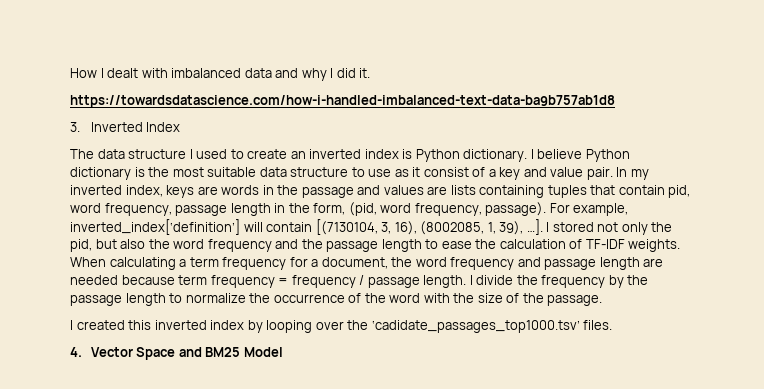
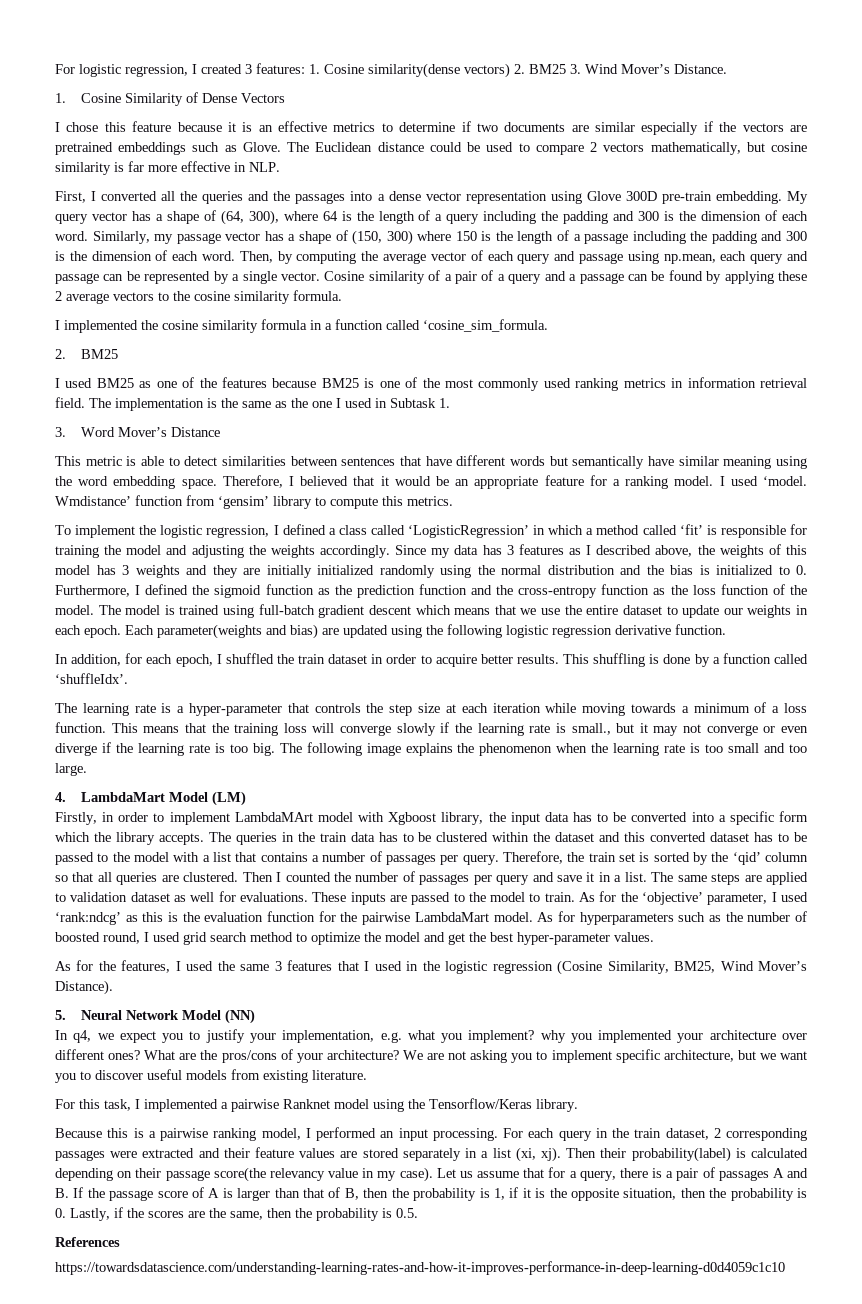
- How I dealt with imbalanced data and why I did it.
- https://towardsdatascience.com/how-i-handled-imbalanced-text-data-ba9b757ab1d8
- 3. Inverted Index
- The data structure I used to create an inverted index is Python dictionary. I believe Python dictionary is the most suitable data structure to use as it consist of a key and value pair. In my inverted index, keys are words in the passage and values are lists containing tuples that contain pid, word frequency, passage length in the form, (pid, word frequency, passage). For example, inverted_index[‘definition’] will contain [(7130104, 3, 16), (8002085, 1, 39), …]. I stored not only the pid, but also the word frequency and the passage length to ease the calculation of TF-IDF weights. When calculating a term frequency for a document, the word frequency and passage length are needed because term frequency = frequency / passage length. I divide the frequency by the passage length to normalize the occurrence of the word with the size of the passage.
- I created this inverted index by looping over the ‘cadidate_passages_top1000.tsv’ files.
- 4. Vector Space and BM25 Model
+ For logistic regression, I created 3 features: 1. Cosine similarity(dense vectors) 2. BM25 3. Wind Mover’s Distance.
+ 1. Cosine Similarity of Dense Vectors
+ I chose this feature because it is an effective metrics to determine if two documents are similar especially if the vectors are pretrained embeddings such as Glove. The Euclidean distance could be used to compare 2 vectors mathematically, but cosine similarity is far more effective in NLP.
+ First, I converted all the queries and the passages into a dense vector representation using Glove 300D pre-train embedding. My query vector has a shape of (64, 300), where 64 is the length of a query including the padding and 300 is the dimension of each word. Similarly, my passage vector has a shape of (150, 300) where 150 is the length of a passage including the padding and 300 is the dimension of each word. Then, by computing the average vector of each query and passage using np.mean, each query and passage can be represented by a single vector. Cosine similarity of a pair of a query and a passage can be found by applying these 2 average vectors to the cosine similarity formula.
+ I implemented the cosine similarity formula in a function called ‘cosine_sim_formula.
+ 2. BM25
+ I used BM25 as one of the features because BM25 is one of the most commonly used ranking metrics in information retrieval field. The implementation is the same as the one I used in Subtask 1.
+ 3. Word Mover’s Distance
+ This metric is able to detect similarities between sentences that have different words but semantically have similar meaning using the word embedding space. Therefore, I believed that it would be an appropriate feature for a ranking model. I used ‘model. Wmdistance’ function from ‘gensim’ library to compute this metrics.
+ To implement the logistic regression, I defined a class called ‘LogisticRegression’ in which a method called ‘fit’ is responsible for training the model and adjusting the weights accordingly. Since my data has 3 features as I described above, the weights of this model has 3 weights and they are initially initialized randomly using the normal distribution and the bias is initialized to 0. Furthermore, I defined the sigmoid function as the prediction function and the cross-entropy function as the loss function of the model. The model is trained using full-batch gradient descent which means that we use the entire dataset to update our weights in each epoch. Each parameter(weights and bias) are updated using the following logistic regression derivative function.
+ In addition, for each epoch, I shuffled the train dataset in order to acquire better results. This shuffling is done by a function called ‘shuffleIdx’.
+ The learning rate is a hyper-parameter that controls the step size at each iteration while moving towards a minimum of a loss function. This means that the training loss will converge slowly if the learning rate is small., but it may not converge or even diverge if the learning rate is too big. The following image explains the phenomenon when the learning rate is too small and too large.
+ 4. LambdaMart Model (LM)
+ Firstly, in order to implement LambdaMArt model with Xgboost library, the input data has to be converted into a specific form which the library accepts. The queries in the train data has to be clustered within the dataset and this converted dataset has to be passed to the model with a list that contains a number of passages per query. Therefore, the train set is sorted by the ‘qid’ column so that all queries are clustered. Then I counted the number of passages per query and save it in a list. The same steps are applied to validation dataset as well for evaluations. These inputs are passed to the model to train. As for the ‘objective’ parameter, I used ‘rank:ndcg’ as this is the evaluation function for the pairwise LambdaMart model. As for hyperparameters such as the number of boosted round, I used grid search method to optimize the model and get the best hyper-parameter values.
+ As for the features, I used the same 3 features that I used in the logistic regression (Cosine Similarity, BM25, Wind Mover’s Distance).
+ 5. Neural Network Model (NN)
+ In q4, we expect you to justify your implementation, e.g. what you implement? why you implemented your architecture over different ones? What are the pros/cons of your architecture? We are not asking you to implement specific architecture, but we want you to discover useful models from existing literature.
+ For this task, I implemented a pairwise Ranknet model using the Tensorflow/Keras library.
+ Because this is a pairwise ranking model, I performed an input processing. For each query in the train dataset, 2 corresponding passages were extracted and their feature values are stored separately in a list (xi, xj). Then their probability(label) is calculated depending on their passage score(the relevancy value in my case). Let us assume that for a query, there is a pair of passages A and B. If the passage score of A is larger than that of B, then the probability is 1, if it is the opposite situation, then the probability is 0. Lastly, if the scores are the same, then the probability is 0.5.
+ References
+ https://towardsdatascience.com/understanding-learning-rates-and-how-it-improves-performance-in-deep-learning-d0d4059c1c10

